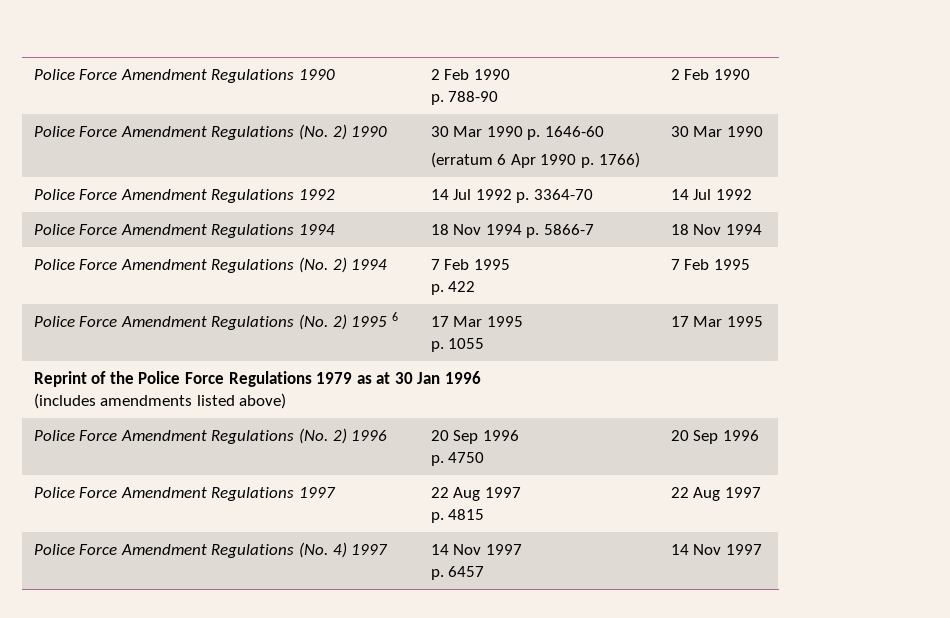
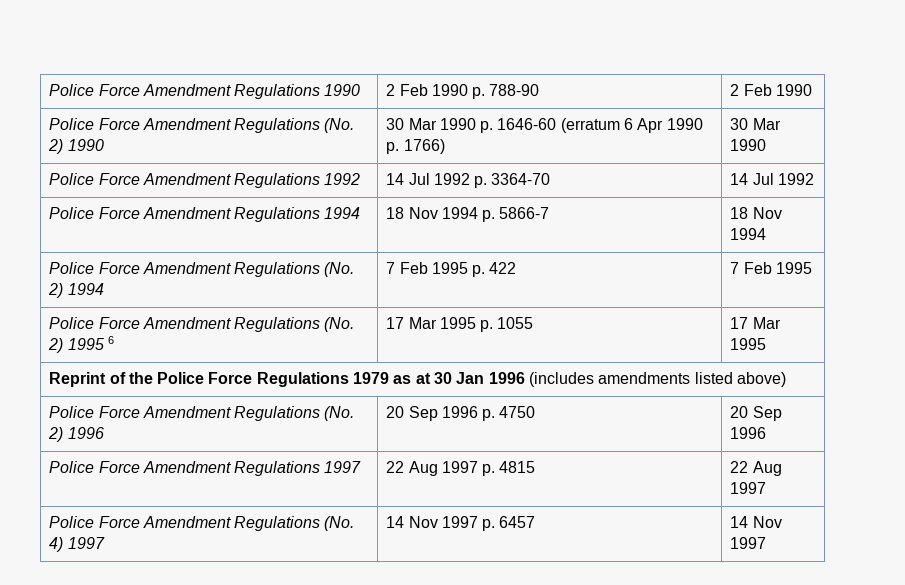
- Police Force Amendment Regulations 1990 | 2 Feb 1990
- p. 788-90 | 2 Feb 1990
+ Police Force Amendment Regulations 1990 | 2 Feb 1990 p. 788-90 | 2 Feb 1990
- Police Force Amendment Regulations (No. 2) 1990 | 30 Mar 1990 p. 1646-60
- (erratum 6 Apr 1990 p. 1766) | 30 Mar 1990
+ Police Force Amendment Regulations (No. 2) 1990 | 30 Mar 1990 p. 1646-60 (erratum 6 Apr 1990 p. 1766) | 30 Mar 1990
- Police Force Amendment Regulations (No. 2) 1994 | 7 Feb 1995
- p. 422 | 7 Feb 1995
+ Police Force Amendment Regulations (No. 2) 1994 | 7 Feb 1995 p. 422 | 7 Feb 1995
- Police Force Amendment Regulations (No. 2) 1995 6 | 17 Mar 1995
- p. 1055 | 17 Mar 1995
+ Police Force Amendment Regulations (No. 2) 1995 6 | 17 Mar 1995 p. 1055 | 17 Mar 1995
- Reprint of the Police Force Regulations 1979 as at 30 Jan 1996
- (includes amendments listed above)
+ Reprint of the Police Force Regulations 1979 as at 30 Jan 1996 (includes amendments listed above)
- Police Force Amendment Regulations (No. 2) 1996 | 20 Sep 1996
- p. 4750 | 20 Sep 1996
+ Police Force Amendment Regulations (No. 2) 1996 | 20 Sep 1996 p. 4750 | 20 Sep 1996
- Police Force Amendment Regulations 1997 | 22 Aug 1997
- p. 4815 | 22 Aug 1997
+ Police Force Amendment Regulations 1997 | 22 Aug 1997 p. 4815 | 22 Aug 1997
- Police Force Amendment Regulations (No. 4) 1997 | 14 Nov 1997
- p. 6457 | 14 Nov 1997
+ Police Force Amendment Regulations (No. 4) 1997 | 14 Nov 1997 p. 6457 | 14 Nov 1997

